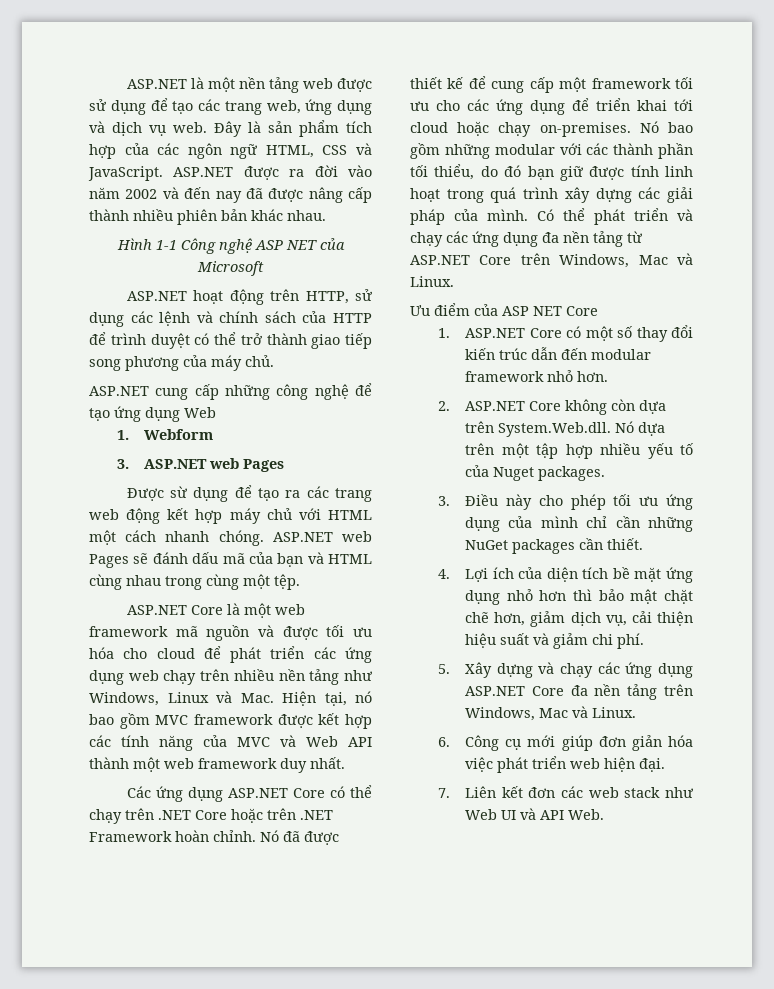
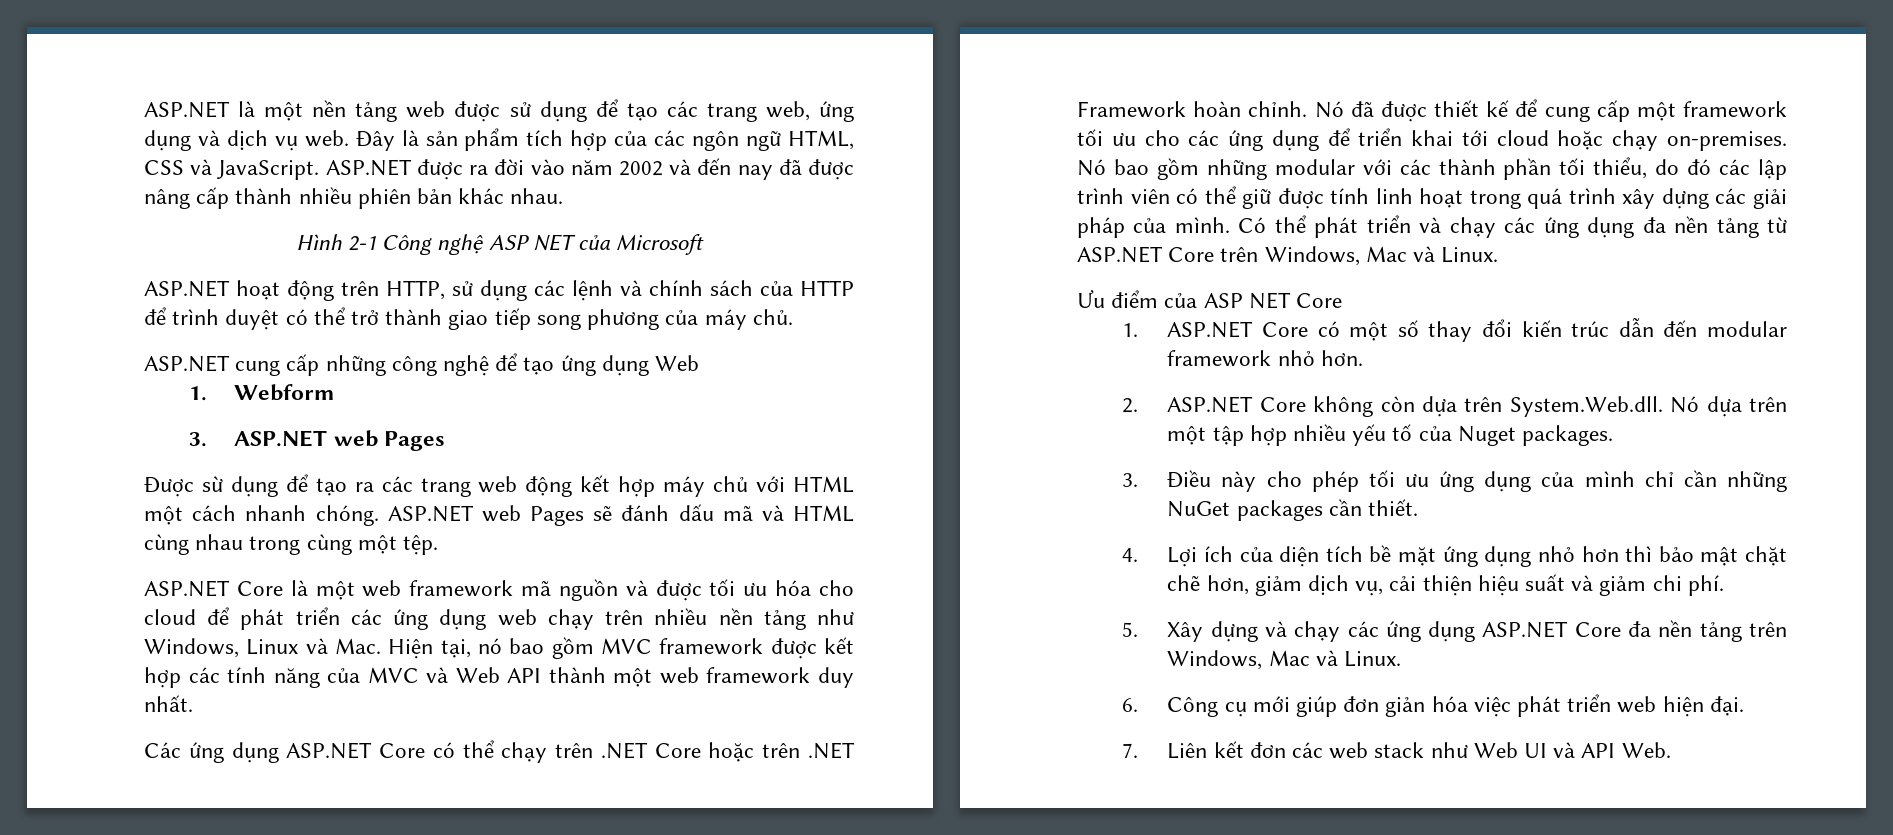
- Hình 1-1 Công nghệ ASP NET của Microsoft
+ Hình 2-1 Công nghệ ASP NET của Microsoft
- ASP.NET web Pages sẽ đánh dấu mã của bạn và HTML cùng nhau trong cùng một tệp.
+ ASP.NET web Pages sẽ đánh dấu mã và HTML cùng nhau trong cùng một tệp.
- Nó bao gồm những modular với các thành phần tối thiểu, do đó bạn giữ được tính linh hoạt trong quá trình xây dựng các giải pháp của mình.
+ Nó bao gồm những modular với các thành phần tối thiểu, do đó các lập trình viên có thể giữ được tính linh hoạt trong quá trình xây dựng các giải pháp của mình.

